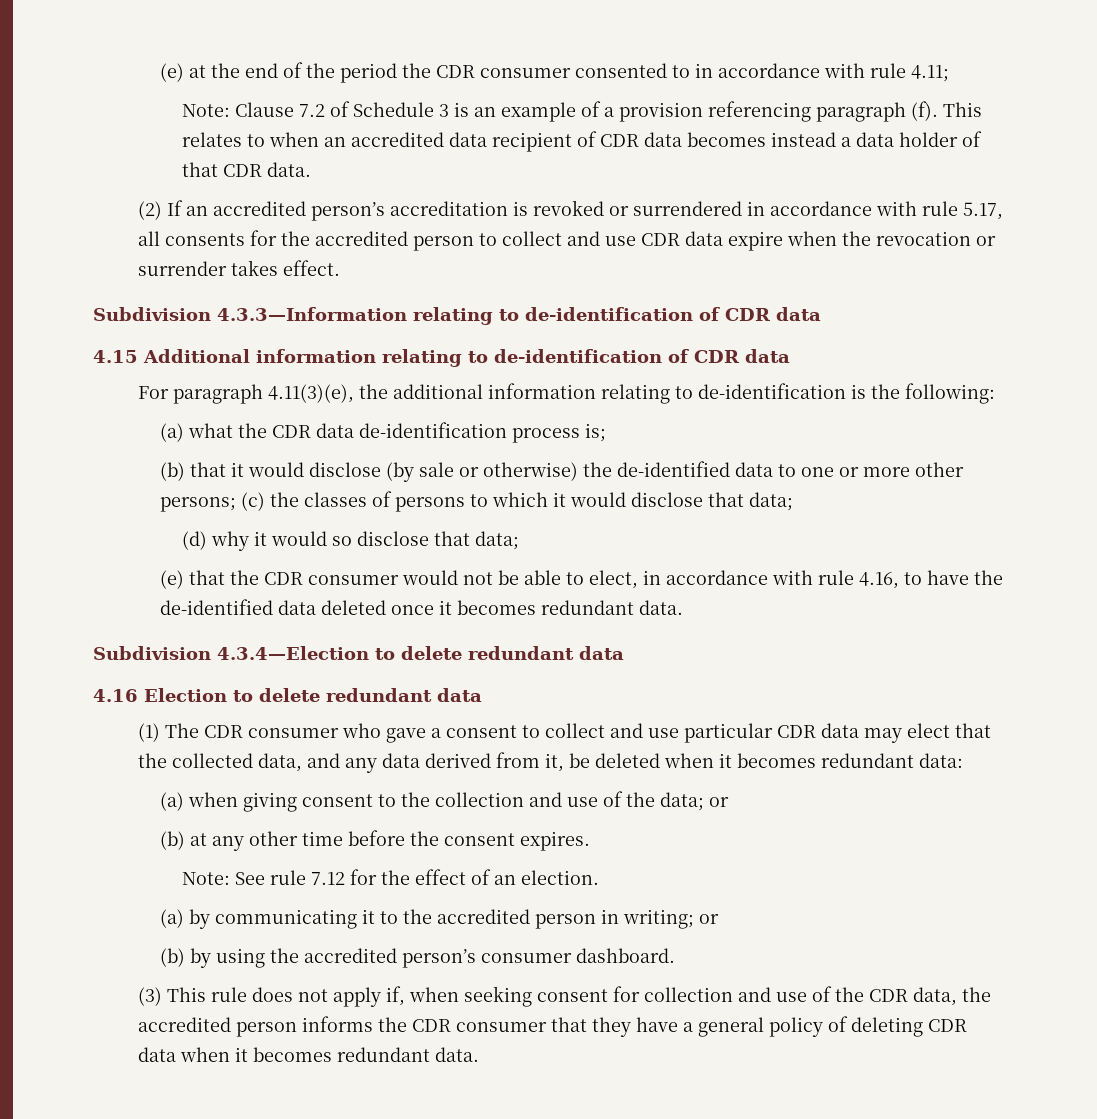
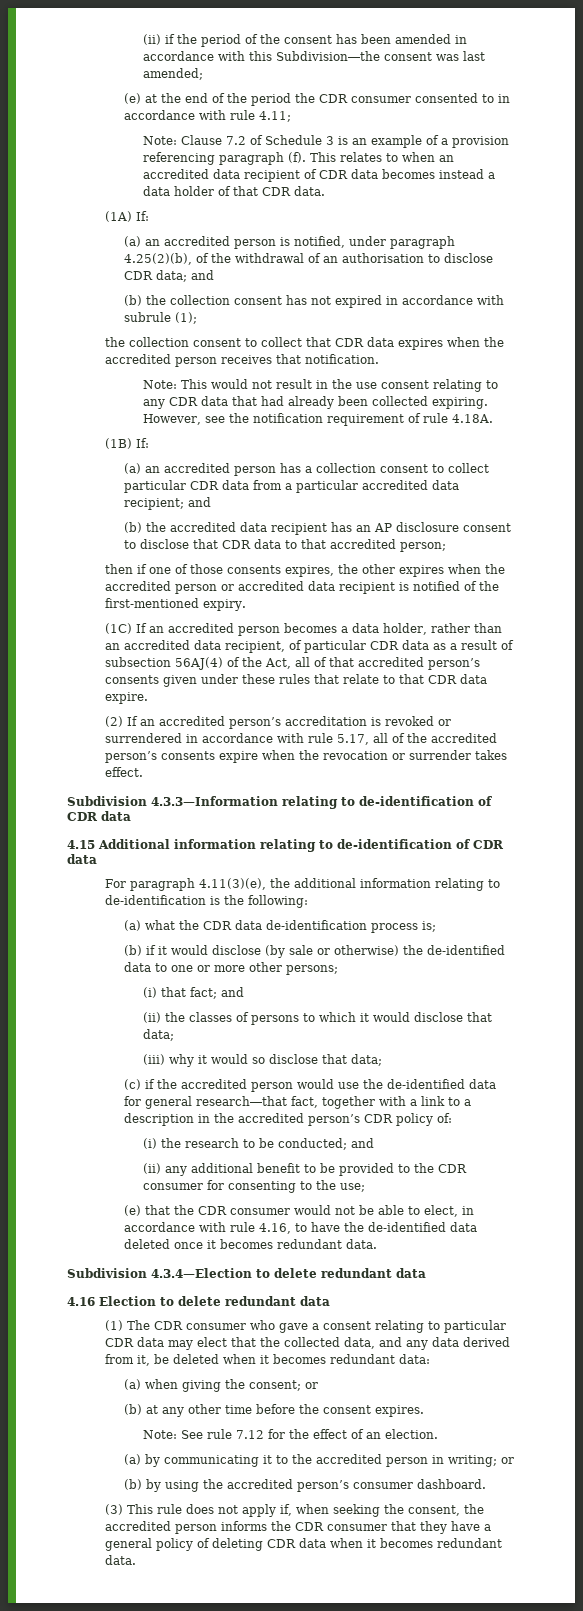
+ (ii) if the period of the consent has been amended in accordance with this Subdivision―the consent was last amended;
+ (1A) If:
+ (a) an accredited person is notified, under paragraph 4.25(2)(b), of the withdrawal of an authorisation to disclose CDR data; and
+ (b) the collection consent has not expired in accordance with subrule (1);
+ the collection consent to collect that CDR data expires when the accredited person receives that notification.
+ Note: This would not result in the use consent relating to any CDR data that had already been collected expiring. However, see the notification requirement of rule 4.18A.
+ (1B) If:
+ (a) an accredited person has a collection consent to collect particular CDR data from a particular accredited data recipient; and
+ (b) the accredited data recipient has an AP disclosure consent to disclose that CDR data to that accredited person;
+ then if one of those consents expires, the other expires when the accredited person or accredited data recipient is notified of the first-mentioned expiry.
+ (1C) If an accredited person becomes a data holder, rather than an accredited data recipient, of particular CDR data as a result of subsection 56AJ(4) of the Act, all of that accredited person’s consents given under these rules that relate to that CDR data expire.
- (2) If an accredited person’s accreditation is revoked or surrendered in accordance with rule 5.17, all consents for the accredited person to collect and use CDR data expire when the revocation or surrender takes effect.
+ (2) If an accredited person’s accreditation is revoked or surrendered in accordance with rule 5.17, all of the accredited person’s consents expire when the revocation or surrender takes effect.
- (b) that it would disclose (by sale or otherwise) the de-identified data to one or more other persons; (c) the classes of persons to which it would disclose that data;
+ (b) if it would disclose (by sale or otherwise) the de-identified data to one or more other persons;
+ (i) that fact; and
+ (ii) the classes of persons to which it would disclose that data;
- (d) why it would so disclose that data;
+ (iii) why it would so disclose that data;
+ (c) if the accredited person would use the de-identified data for general research―that fact, together with a link to a description in the accredited person’s CDR policy of:
+ (i) the research to be conducted; and
+ (ii) any additional benefit to be provided to the CDR consumer for consenting to the use;
- (1) The CDR consumer who gave a consent to collect and use particular CDR data may elect that the collected data, and any data derived from it, be deleted when it becomes redundant data:
+ (1) The CDR consumer who gave a consent relating to particular CDR data may elect that the collected data, and any data derived from it, be deleted when it becomes redundant data:
- (a) when giving consent to the collection and use of the data; or
+ (a) when giving the consent; or
- (3) This rule does not apply if, when seeking consent for collection and use of the CDR data, the accredited person informs the CDR consumer that they have a general policy of deleting CDR data when it becomes redundant data.
+ (3) This rule does not apply if, when seeking the consent, the accredited person informs the CDR consumer that they have a general policy of deleting CDR data when it becomes redundant data.

